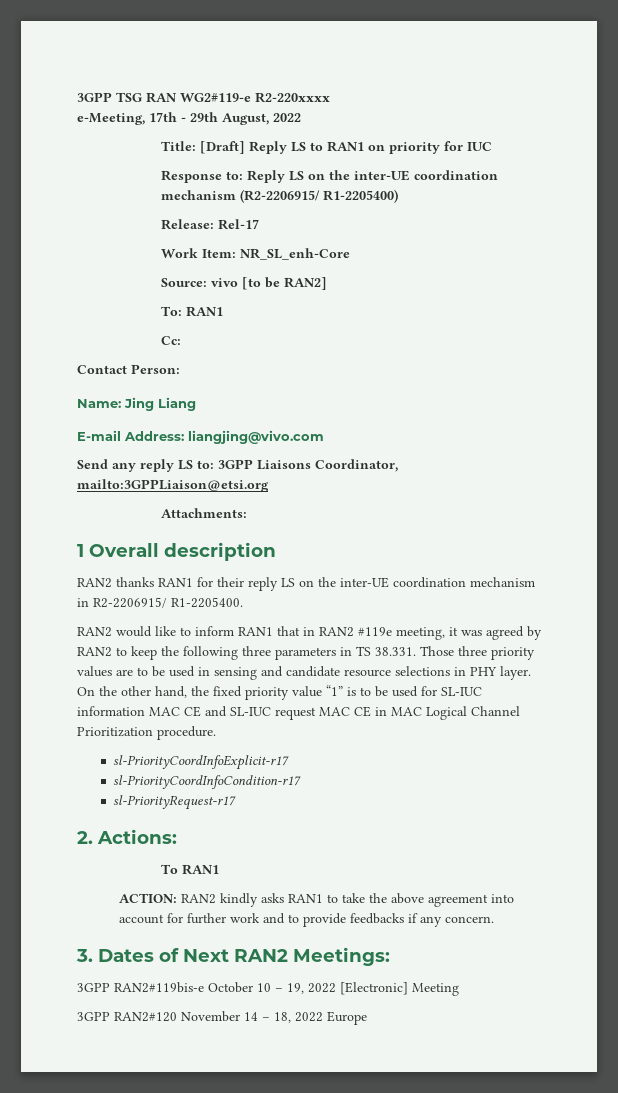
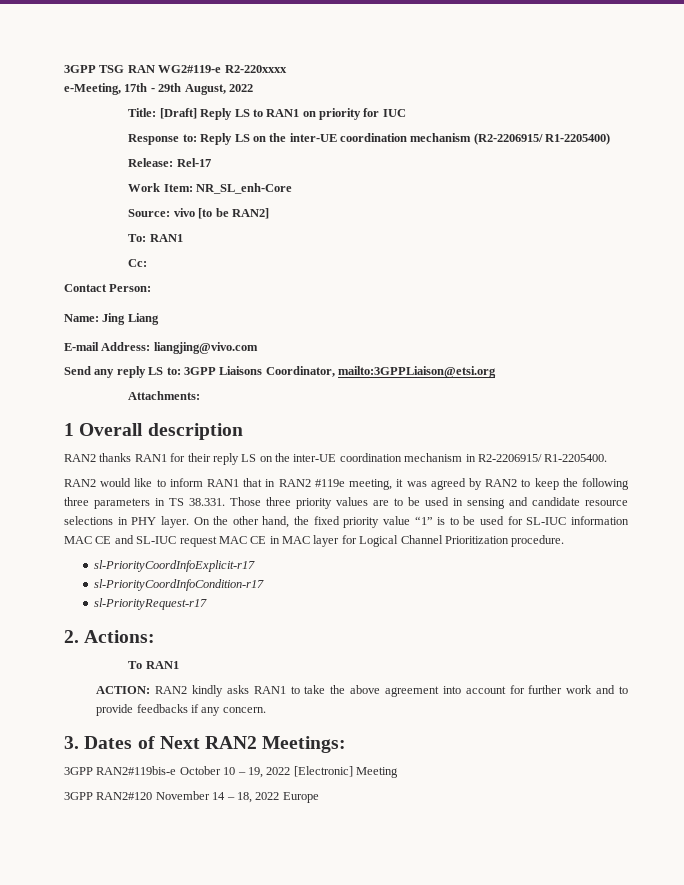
- On the other hand, the fixed priority value “1” is to be used for SL-IUC information MAC CE and SL-IUC request MAC CE in MAC Logical Channel Prioritization procedure.
+ On the other hand, the fixed priority value “1” is to be used for SL-IUC information MAC CE and SL-IUC request MAC CE in MAC layer for Logical Channel Prioritization procedure.

